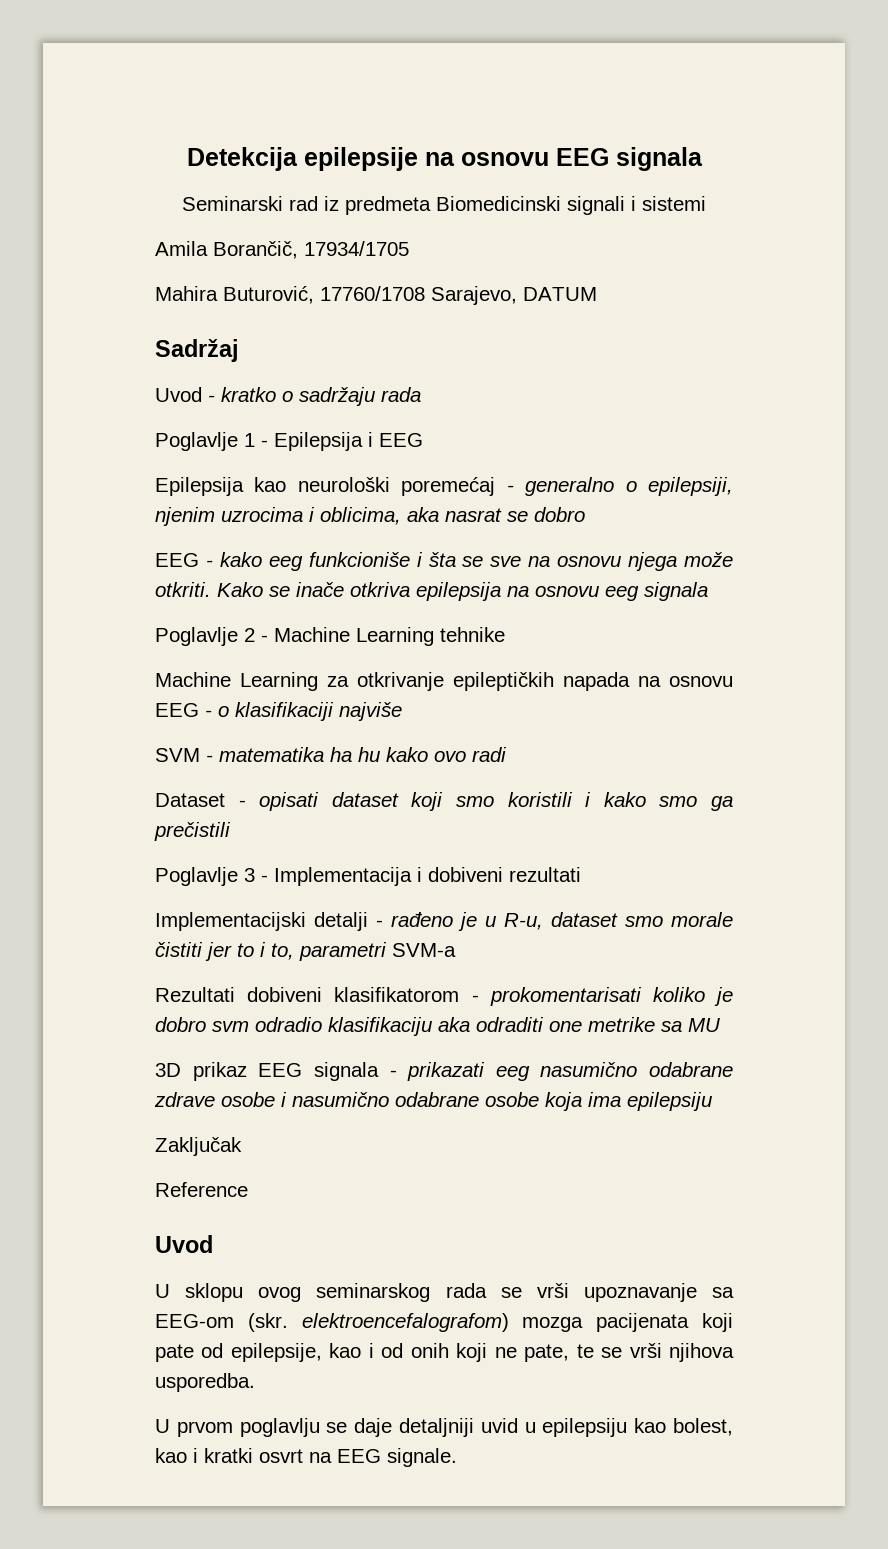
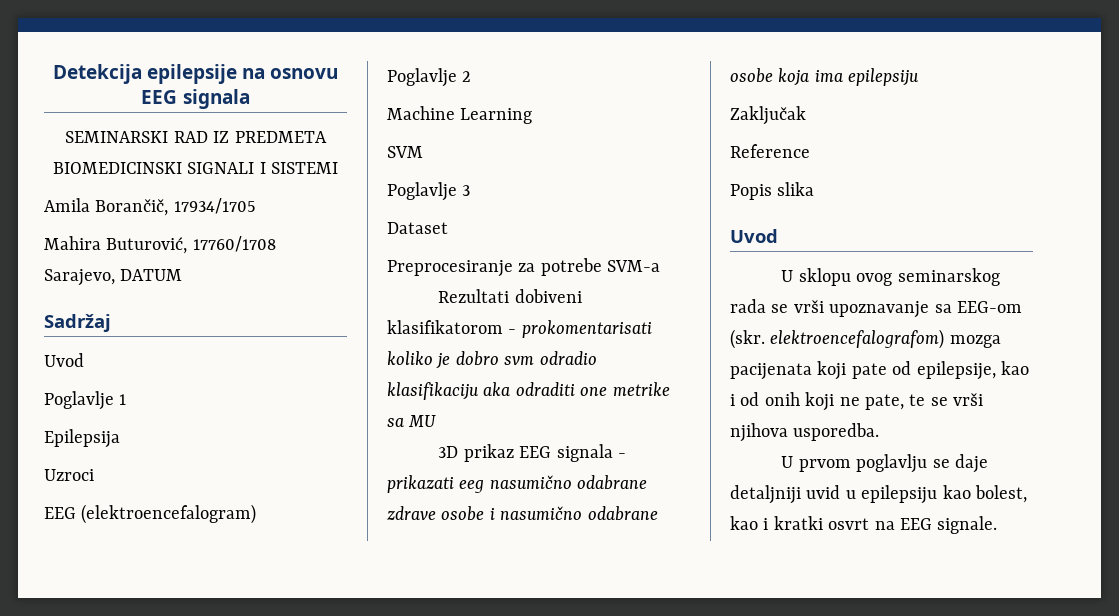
- Seminarski rad iz predmeta Biomedicinski signali i sistemi
+ SEMINARSKI RAD IZ PREDMETA BIOMEDICINSKI SIGNALI I SISTEMI
  Sadržaj
- Uvod - kratko o sadržaju rada
- Poglavlje 1 - Epilepsija i EEG
- Epilepsija kao neurološki poremećaj - generalno o epilepsiji, njenim uzrocima i oblicima, aka nasrat se dobro
- EEG - kako eeg funkcioniše i šta se sve na osnovu njega može otkriti. Kako se inače otkriva epilepsija na osnovu eeg signala
- Poglavlje 2 - Machine Learning tehnike
- Machine Learning za otkrivanje epileptičkih napada na osnovu EEG - o klasifikaciji najviše
- SVM - matematika ha hu kako ovo radi
- Dataset - opisati dataset koji smo koristili i kako smo ga prečistili
- Poglavlje 3 - Implementacija i dobiveni rezultati
- Implementacijski detalji - rađeno je u R-u, dataset smo morale čistiti jer to i to, parametri SVM-a
+ Uvod
+ Poglavlje 1
+ Epilepsija
+ Uzroci
+ EEG (elektroencefalogram)
+ Poglavlje 2
+ Machine Learning
+ SVM
+ Poglavlje 3
+ Dataset
+ Preprocesiranje za potrebe SVM-a
+ Popis slika

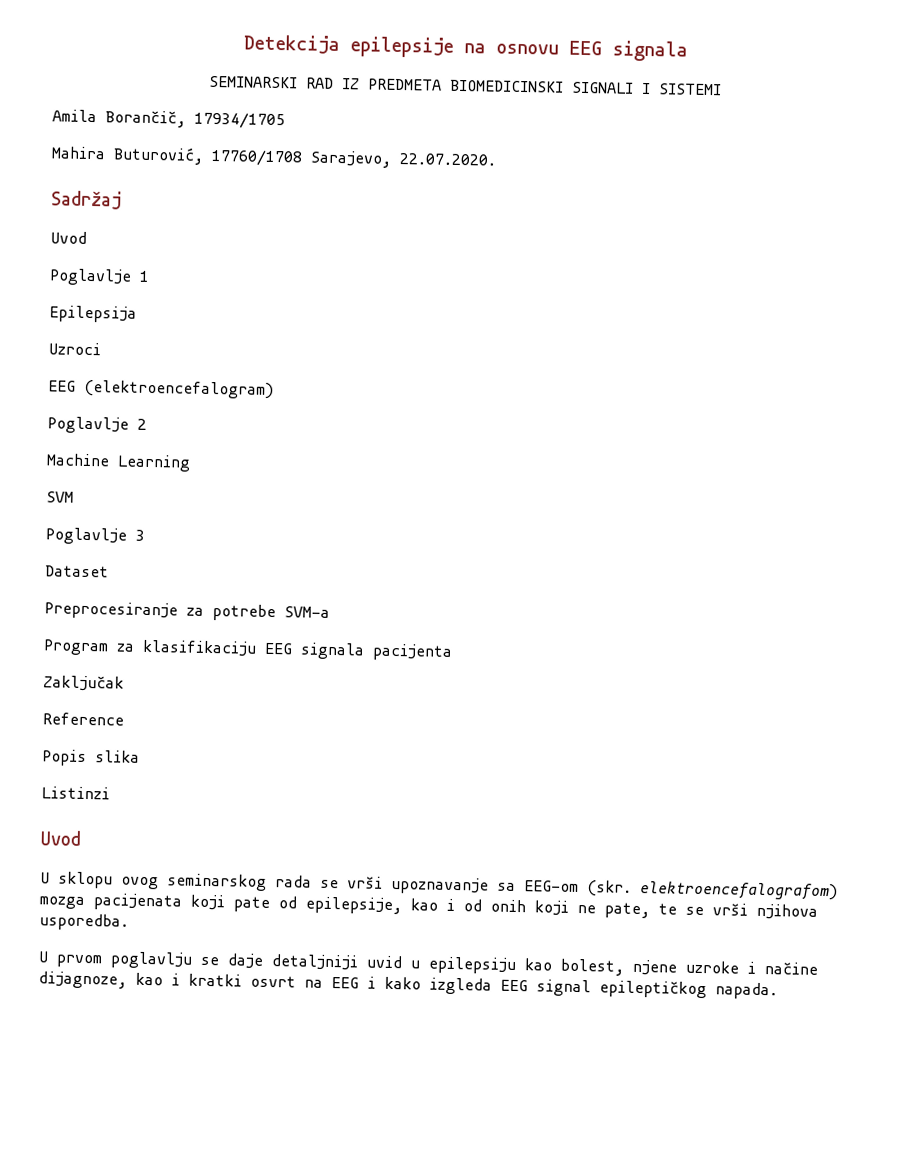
- Mahira Buturović, 17760/1708 Sarajevo, DATUM
+ Mahira Buturović, 17760/1708 Sarajevo, 22.07.2020.
- Rezultati dobiveni klasifikatorom - prokomentarisati koliko je dobro svm odradio klasifikaciju aka odraditi one metrike sa MU
- 3D prikaz EEG signala - prikazati eeg nasumično odabrane zdrave osobe i nasumično odabrane osobe koja ima epilepsiju
+ Program za klasifikaciju EEG signala pacijenta
+ Listinzi
- U prvom poglavlju se daje detaljniji uvid u epilepsiju kao bolest, kao i kratki osvrt na EEG signale.
+ U prvom poglavlju se daje detaljniji uvid u epilepsiju kao bolest, njene uzroke i načine dijagnoze, kao i kratki osvrt na EEG i kako izgleda EEG signal epileptičkog napada.

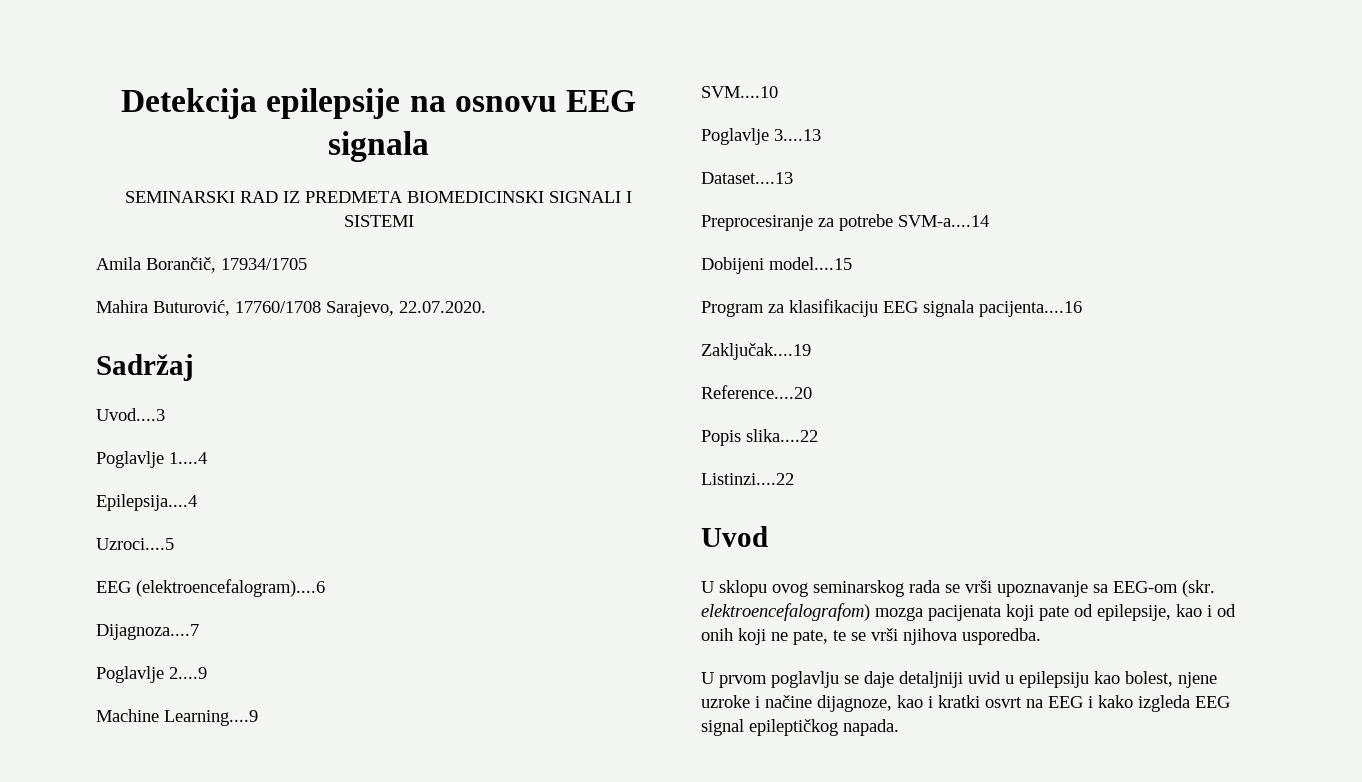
  Sadržaj
- Uvod
- Poglavlje 1
- Epilepsija
- Uzroci
- EEG (elektroencefalogram)
- Poglavlje 2
+ Uvod....3
+ Poglavlje 1....4
+ Epilepsija....4
+ Uzroci....5
+ EEG (elektroencefalogram)....6
+ Dijagnoza....7
+ Poglavlje 2....9
- Machine Learning
- SVM
- Poglavlje 3
- Dataset
+ Machine Learning....9
+ SVM....10
+ Poglavlje 3....13
+ Dataset....13
- Preprocesiranje za potrebe SVM-a
+ Preprocesiranje za potrebe SVM-a....14
+ Dobijeni model....15
- Program za klasifikaciju EEG signala pacijenta
- Zaključak
- Reference
+ Program za klasifikaciju EEG signala pacijenta....16
+ Zaključak....19
+ Reference....20
- Popis slika
- Listinzi
+ Popis slika....22
+ Listinzi....22

